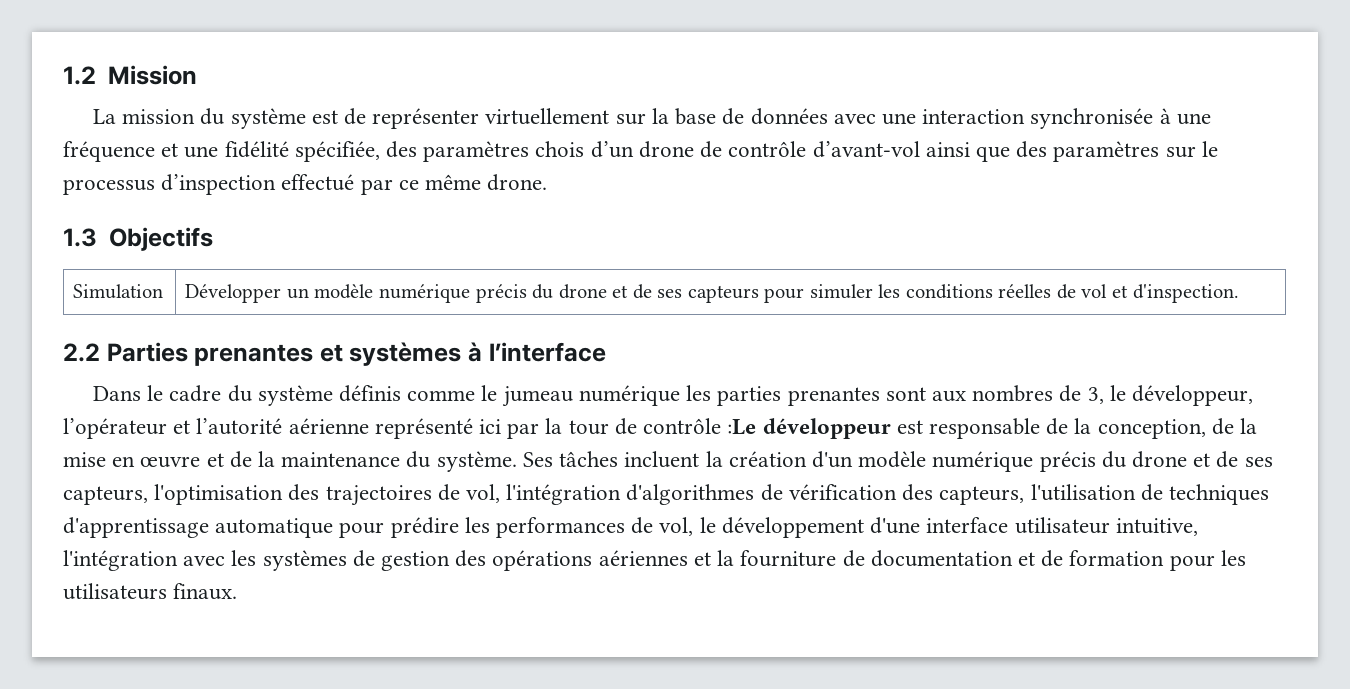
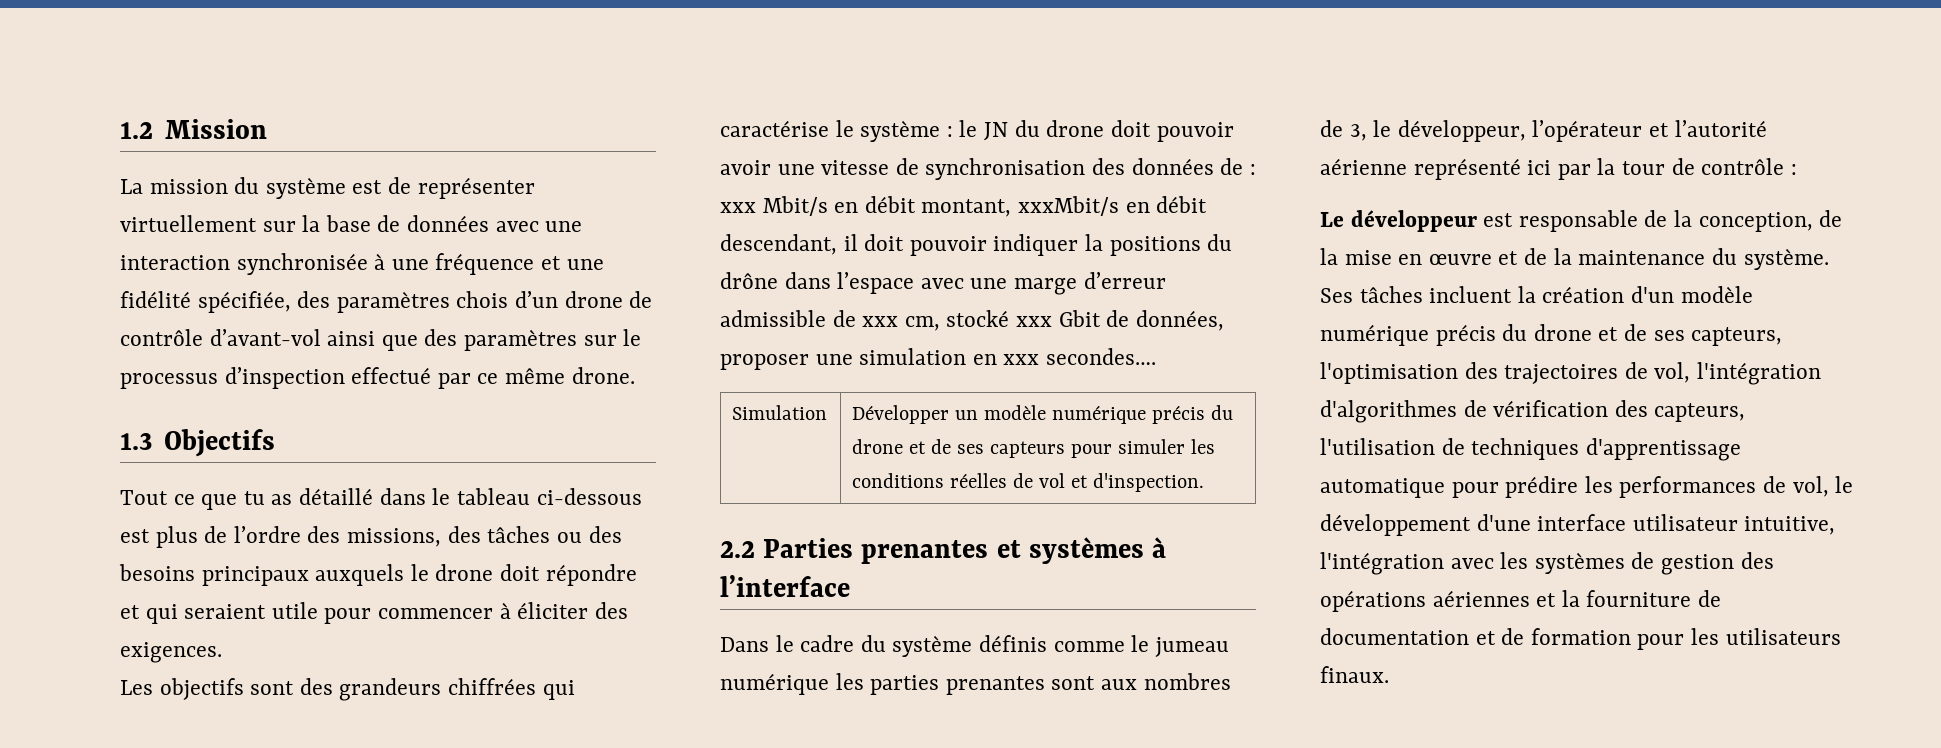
+ Tout ce que tu as détaillé dans le tableau ci-dessous est plus de l’ordre des missions, des tâches ou des besoins principaux auxquels le drone doit répondre et qui seraient utile pour commencer à éliciter des exigences.
+ Les objectifs sont des grandeurs chiffrées qui caractérise le système : le JN du drone doit pouvoir avoir une vitesse de synchronisation des données de : xxx Mbit/s en débit montant, xxxMbit/s en débit descendant, il doit pouvoir indiquer la positions du drône dans l’espace avec une marge d’erreur admissible de xxx cm, stocké xxx Gbit de données, proposer une simulation en xxx secondes….
- Dans le cadre du système définis comme le jumeau numérique les parties prenantes sont aux nombres de 3, le développeur, l’opérateur et l’autorité aérienne représenté ici par la tour de contrôle :Le développeur est responsable de la conception, de la mise en œuvre et de la maintenance du système.
+ Dans le cadre du système définis comme le jumeau numérique les parties prenantes sont aux nombres de 3, le développeur, l’opérateur et l’autorité aérienne représenté ici par la tour de contrôle :
+ Le développeur est responsable de la conception, de la mise en œuvre et de la maintenance du système.

